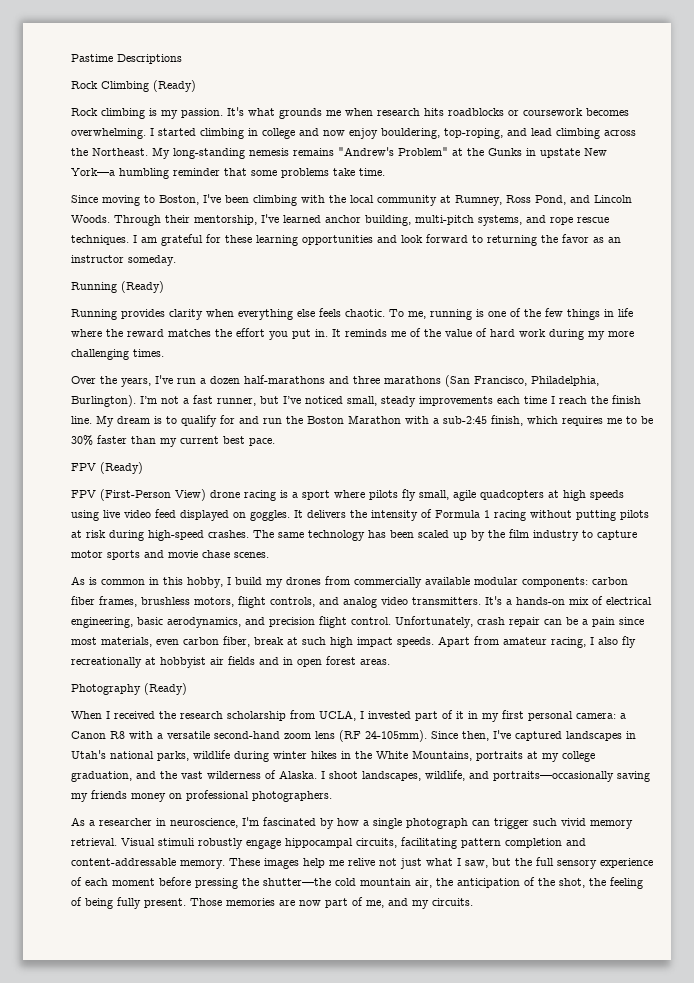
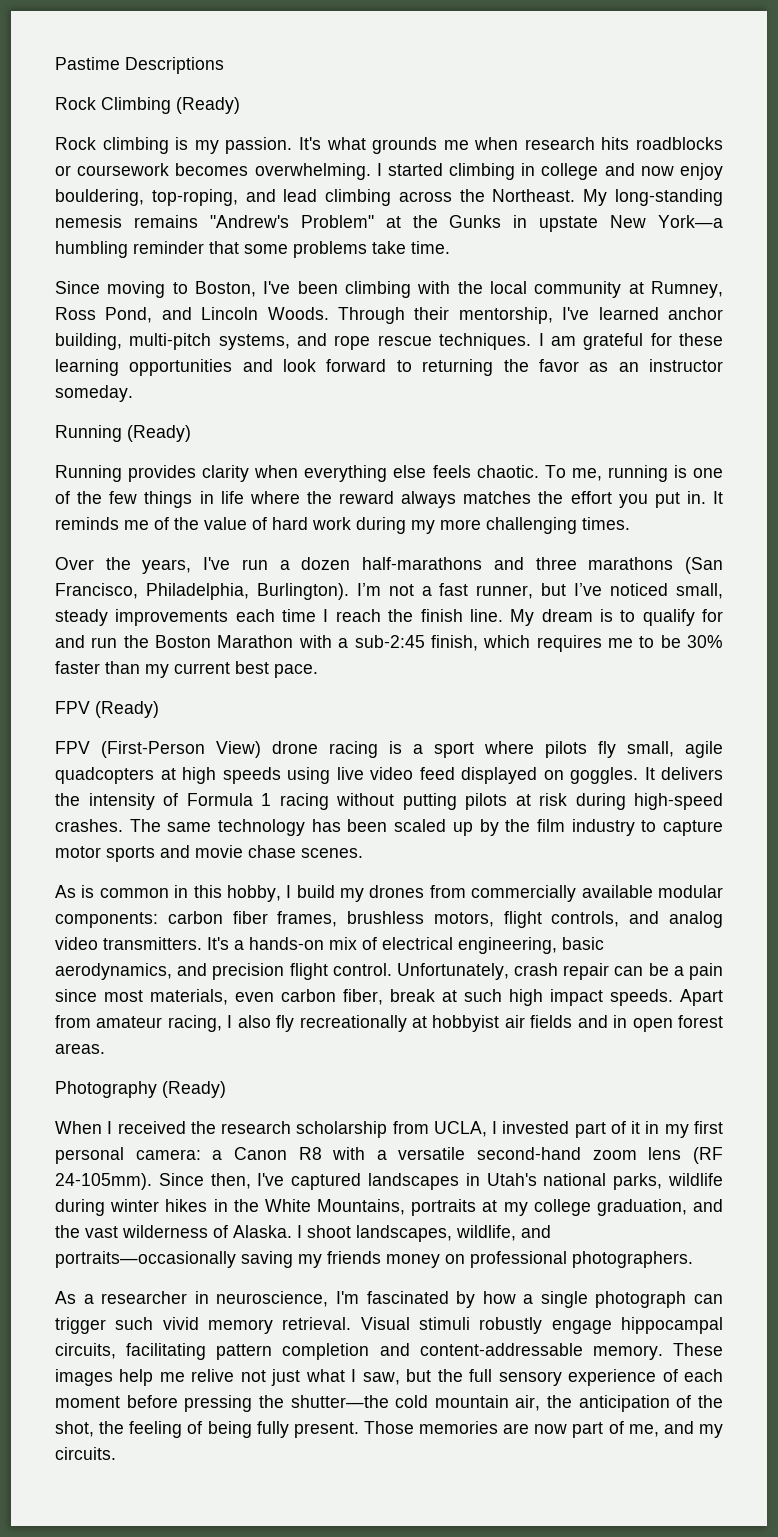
- To me, running is one of the few things in life where the reward matches the effort you put in.
+ To me, running is one of the few things in life where the reward always matches the effort you put in.

